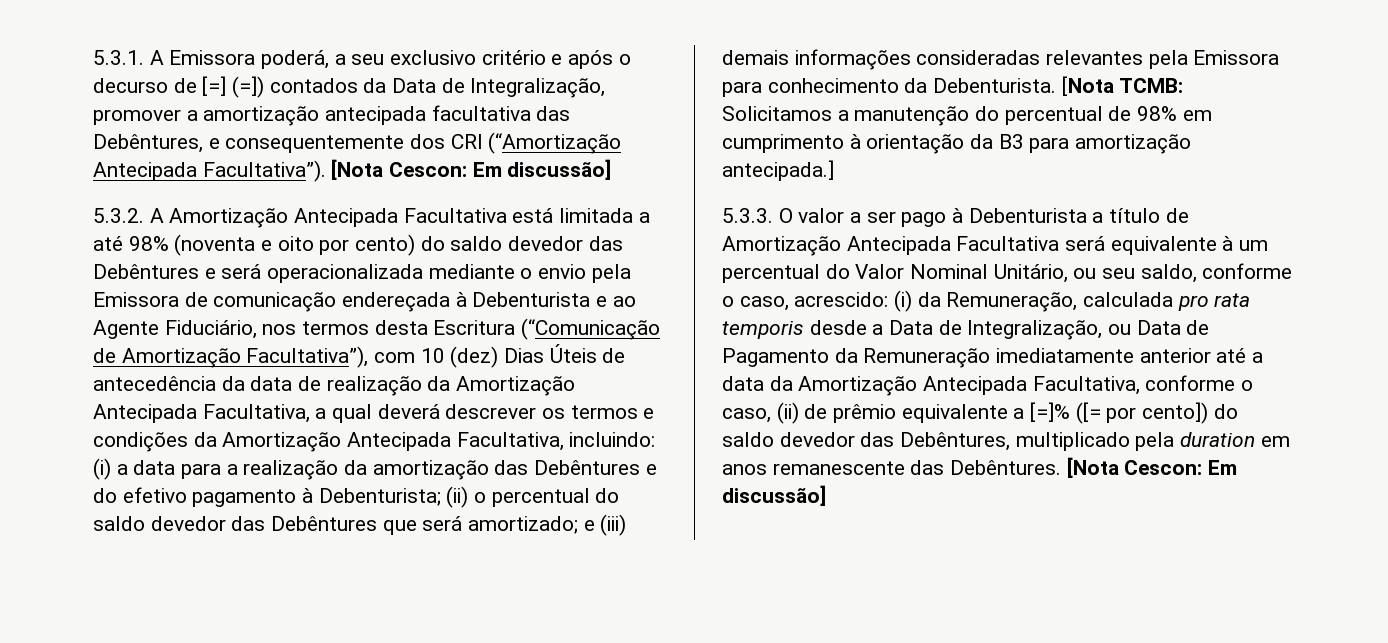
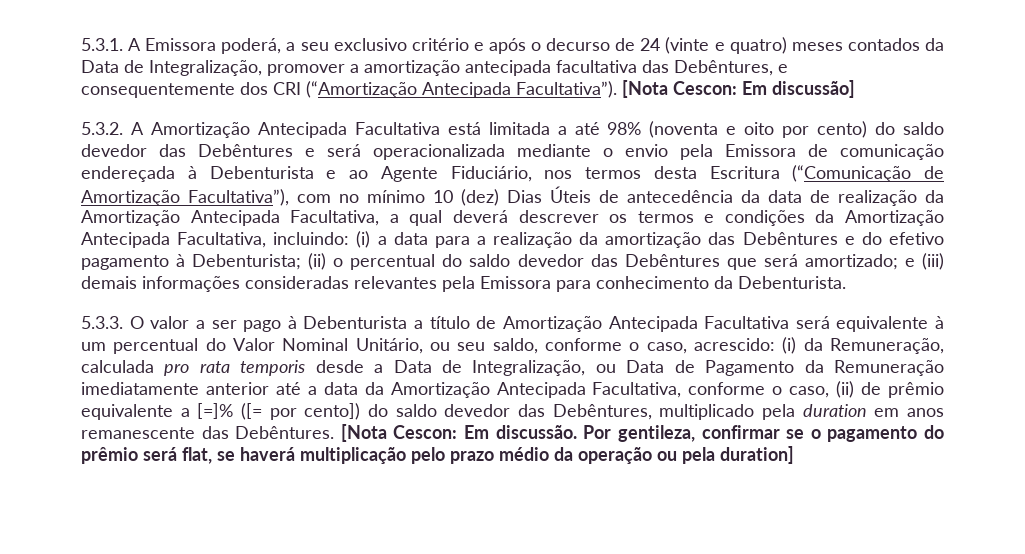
- 5.3.1. A Emissora poderá, a seu exclusivo critério e após o decurso de [=] (=]) contados da Data de Integralização, promover a amortização antecipada facultativa das Debêntures, e consequentemente dos CRI (“Amortização Antecipada Facultativa”).
+ 5.3.1. A Emissora poderá, a seu exclusivo critério e após o decurso de 24 (vinte e quatro) meses contados da Data de Integralização, promover a amortização antecipada facultativa das Debêntures, e consequentemente dos CRI (“Amortização Antecipada Facultativa”).
- 5.3.2. A Amortização Antecipada Facultativa está limitada a até 98% (noventa e oito por cento) do saldo devedor das Debêntures e será operacionalizada mediante o envio pela Emissora de comunicação endereçada à Debenturista e ao Agente Fiduciário, nos termos desta Escritura (“Comunicação de Amortização Facultativa”), com 10 (dez) Dias Úteis de antecedência da data de realização da Amortização Antecipada Facultativa, a qual deverá descrever os termos e condições da Amortização Antecipada Facultativa, incluindo:
+ 5.3.2. A Amortização Antecipada Facultativa está limitada a até 98% (noventa e oito por cento) do saldo devedor das Debêntures e será operacionalizada mediante o envio pela Emissora de comunicação endereçada à Debenturista e ao Agente Fiduciário, nos termos desta Escritura (“Comunicação de Amortização Facultativa”), com no mínimo 10 (dez) Dias Úteis de antecedência da data de realização da Amortização Antecipada Facultativa, a qual deverá descrever os termos e condições da Amortização Antecipada Facultativa, incluindo:
- [Nota TCMB: Solicitamos a manutenção do percentual de 98% em cumprimento à orientação da B3 para amortização antecipada.]
- (i) da Remuneração, calculada pro rata temporis desde a Data de Integralização, ou Data de Pagamento da Remuneração imediatamente anterior até a data da Amortização Antecipada Facultativa, conforme o caso, (ii) de prêmio equivalente a [=]% ([= por cento]) do saldo devedor das Debêntures, multiplicado pela duration em anos remanescente das Debêntures. [Nota Cescon: Em discussão]
+ (i) da Remuneração, calculada pro rata temporis desde a Data de Integralização, ou Data de Pagamento da Remuneração imediatamente anterior até a data da Amortização Antecipada Facultativa, conforme o caso, (ii) de prêmio equivalente a [=]% ([= por cento]) do saldo devedor das Debêntures, multiplicado pela duration em anos remanescente das Debêntures. [Nota Cescon: Em discussão. Por gentileza, confirmar se o pagamento do prêmio será flat, se haverá multiplicação pelo prazo médio da operação ou pela duration]

